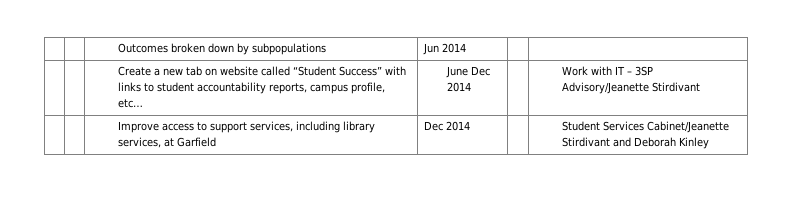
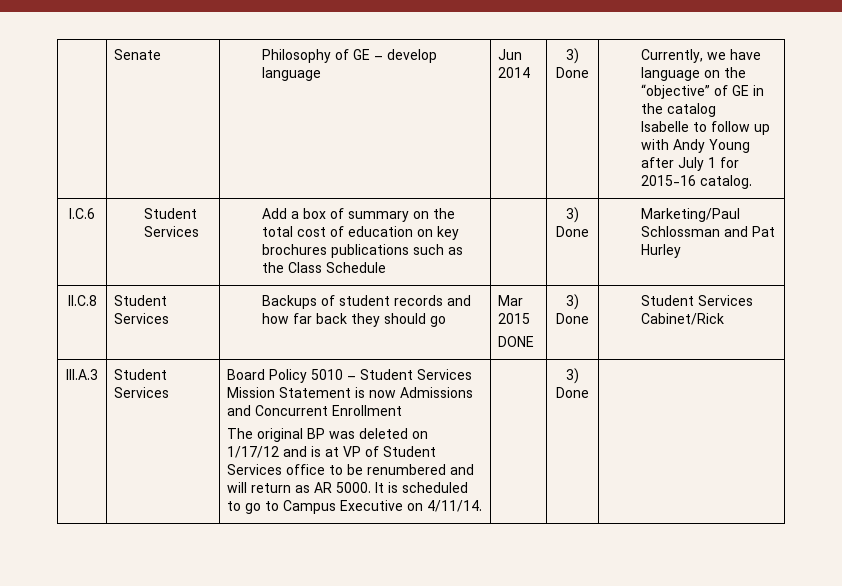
- | | Outcomes broken down by subpopulations | Jun 2014 | |
- | | Create a new tab on website called “Student Success” with links to student accountability reports, campus profile, etc… | June Dec 2014 | | Work with IT – 3SP Advisory/Jeanette Stirdivant
- | | Improve access to support services, including library services, at Garfield | Dec 2014 | | Student Services Cabinet/Jeanette Stirdivant and Deborah Kinley
+ | Senate | Philosophy of GE – develop language | Jun 2014 | 3) Done | Currently, we have language on the “objective” of GE in the catalog
+ Isabelle to follow up with Andy Young after July 1 for 2015-16 catalog.
+ I.C.6 | Student Services | Add a box of summary on the total cost of education on key brochures publications such as the Class Schedule | | 3) Done | Marketing/Paul Schlossman and Pat Hurley
+ II.C.8 | Student Services | Backups of student records and how far back they should go | Mar 2015
+ DONE | 3) Done | Student Services Cabinet/Rick
+ III.A.3 | Student Services | Board Policy 5010 – Student Services Mission Statement is now Admissions and Concurrent Enrollment
+ The original BP was deleted on 1/17/12 and is at VP of Student Services office to be renumbered and will return as AR 5000. It is scheduled to go to Campus Executive on 4/11/14. | | 3) Done

